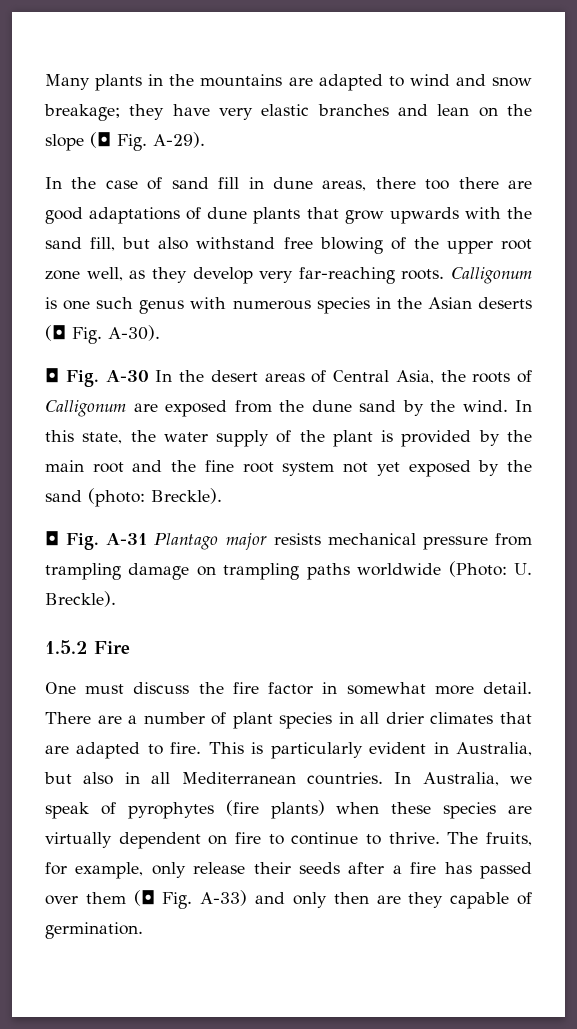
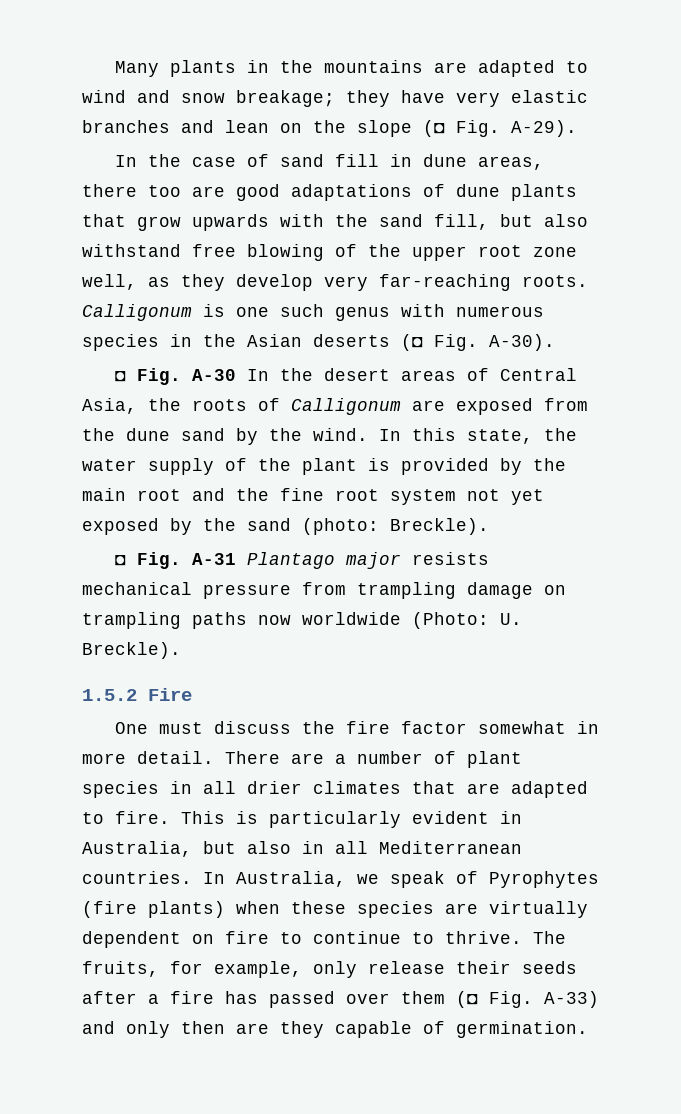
- In the case of sand fill in dune areas, there too there are good adaptations of dune plants that grow upwards with the sand fill, but also withstand free blowing of the upper root zone well, as they develop very far-reaching roots.
+ In the case of sand fill in dune areas, there too are good adaptations of dune plants that grow upwards with the sand fill, but also withstand free blowing of the upper root zone well, as they develop very far-reaching roots.
- ◘ Fig. A-31 Plantago major resists mechanical pressure from trampling damage on trampling paths worldwide (Photo: U. Breckle).
+ ◘ Fig. A-31 Plantago major resists mechanical pressure from trampling damage on trampling paths now worldwide (Photo: U. Breckle).
- One must discuss the fire factor in somewhat more detail.
+ One must discuss the fire factor somewhat in more detail.
- In Australia, we speak of pyrophytes (fire plants) when these species are virtually dependent on fire to continue to thrive.
+ In Australia, we speak of Pyrophytes (fire plants) when these species are virtually dependent on fire to continue to thrive.

